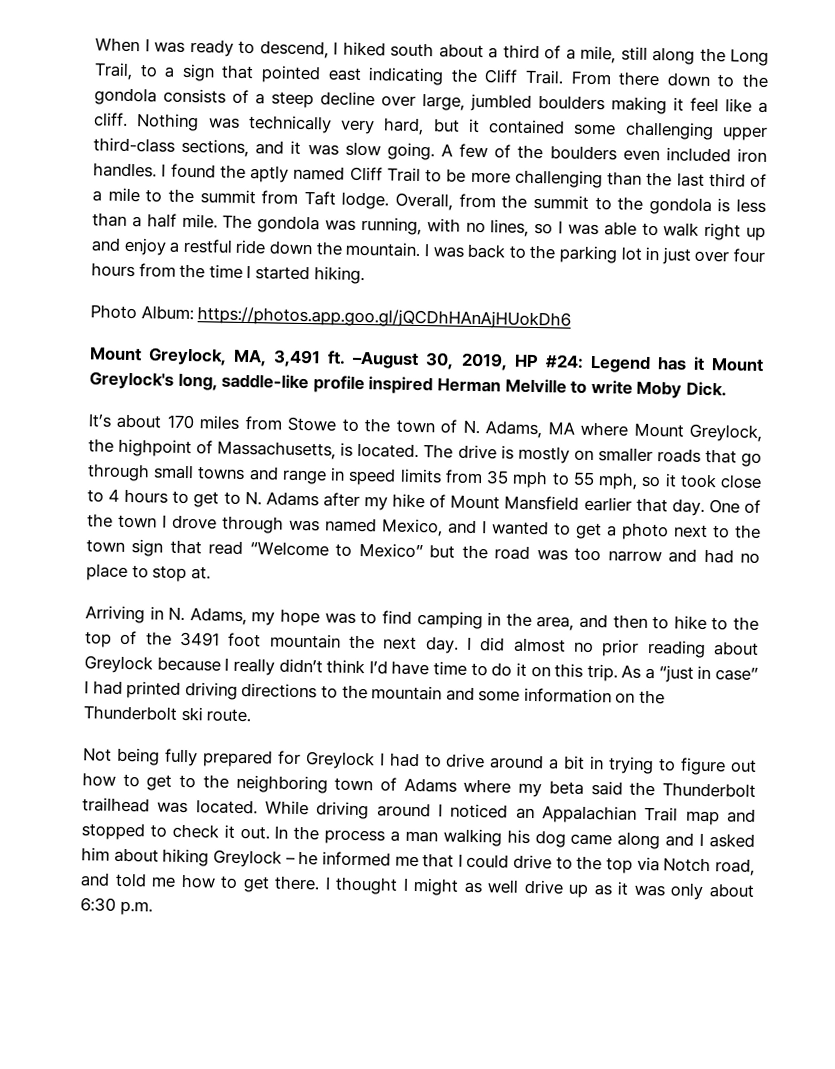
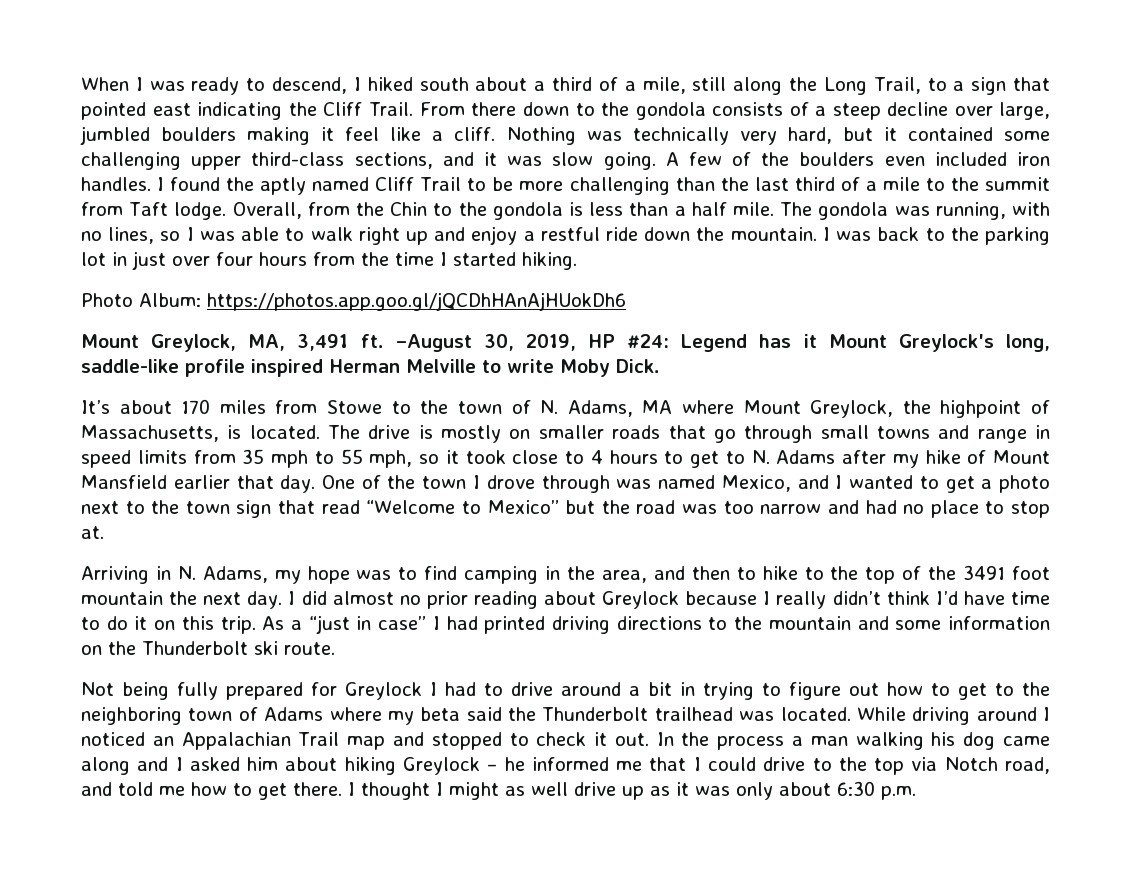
- Overall, from the summit to the gondola is less than a half mile.
+ Overall, from the Chin to the gondola is less than a half mile.

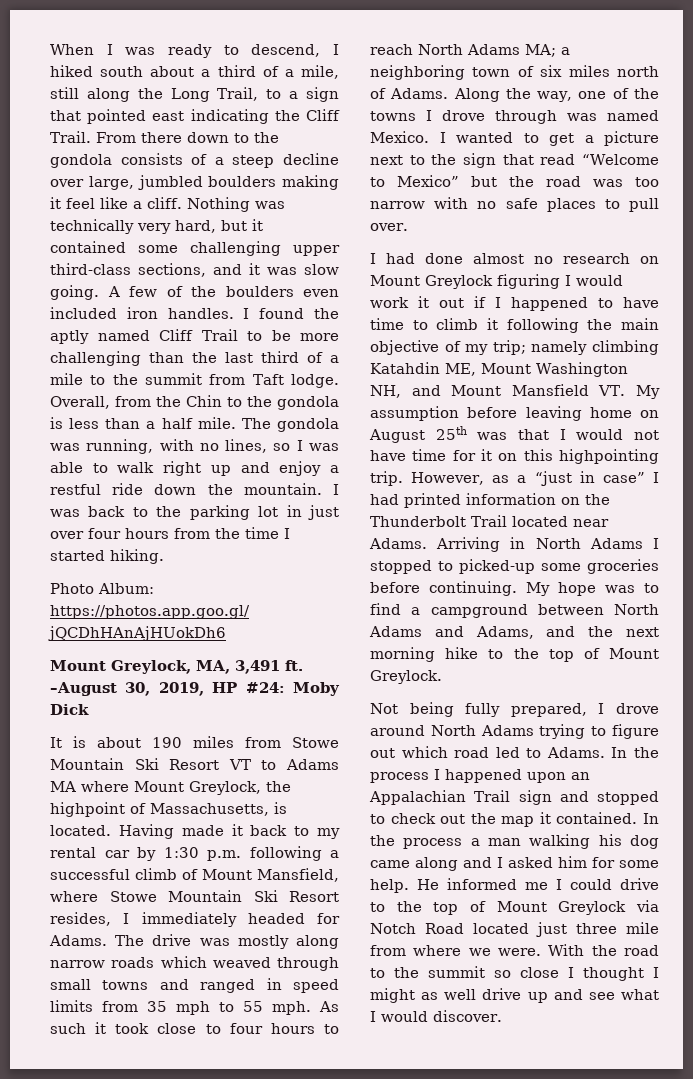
- –August 30, 2019, HP #24: Legend has it Mount Greylock's long, saddle-like profile inspired Herman Melville to write Moby Dick.
- It’s about 170 miles from Stowe to the town of N. Adams, MA where Mount Greylock, the highpoint of Massachusetts, is located.
+ –August 30, 2019, HP #24: Moby Dick
+ It is about 190 miles from Stowe Mountain Ski Resort VT to Adams MA where Mount Greylock, the highpoint of Massachusetts, is located.
- The drive is mostly on smaller roads that go through small towns and range in speed limits from 35 mph to 55 mph, so it took close to 4 hours to get to N. Adams after my hike of Mount Mansfield earlier that day. One of the town I drove through was named Mexico, and I wanted to get a photo next to the town sign that read “Welcome to Mexico” but the road was too narrow and had no place to stop at.
- Arriving in N. Adams, my hope was to find camping in the area, and then to hike to the top of the 3491 foot mountain the next day. I did almost no prior reading about Greylock because I really didn’t think I’d have time to do it on this trip. As a “just in case” I had printed driving directions to the mountain and some information on the Thunderbolt ski route.
- Not being fully prepared for Greylock I had to drive around a bit in trying to figure out how to get to the neighboring town of Adams where my beta said the Thunderbolt trailhead was located. While driving around I noticed an Appalachian Trail map and stopped to check it out.
+ Having made it back to my rental car by 1:30 p.m. following a successful climb of Mount Mansfield, where Stowe Mountain Ski Resort resides, I immediately headed for Adams. The drive was mostly along narrow roads which weaved through small towns and ranged in speed limits from 35 mph to 55 mph. As such it took close to four hours to reach North Adams MA; a neighboring town of six miles north of Adams. Along the way, one of the towns I drove through was named Mexico. I wanted to get a picture next to the sign that read “Welcome to Mexico” but the road was too narrow with no safe places to pull over.
+ I had done almost no research on Mount Greylock figuring I would work it out if I happened to have time to climb it following the main objective of my trip; namely climbing Katahdin ME, Mount Washington NH, and Mount Mansfield VT. My assumption before leaving home on August 25th was that I would not have time for it on this highpointing trip. However, as a “just in case” I had printed information on the Thunderbolt Trail located near Adams. Arriving in North Adams I stopped to picked-up some groceries before continuing. My hope was to find a campground between North Adams and Adams, and the next morning hike to the top of Mount Greylock.
+ Not being fully prepared, I drove around North Adams trying to figure out which road led to Adams. In the process I happened upon an Appalachian Trail sign and stopped to check out the map it contained.
- In the process a man walking his dog came along and I asked him about hiking Greylock – he informed me that I could drive to the top via Notch road, and told me how to get there. I thought I might as well drive up as it was only about 6:30 p.m.
+ In the process a man walking his dog came along and I asked him for some help. He informed me I could drive to the top of Mount Greylock via Notch Road located just three mile from where we were. With the road to the summit so close I thought I might as well drive up and see what I would discover.

